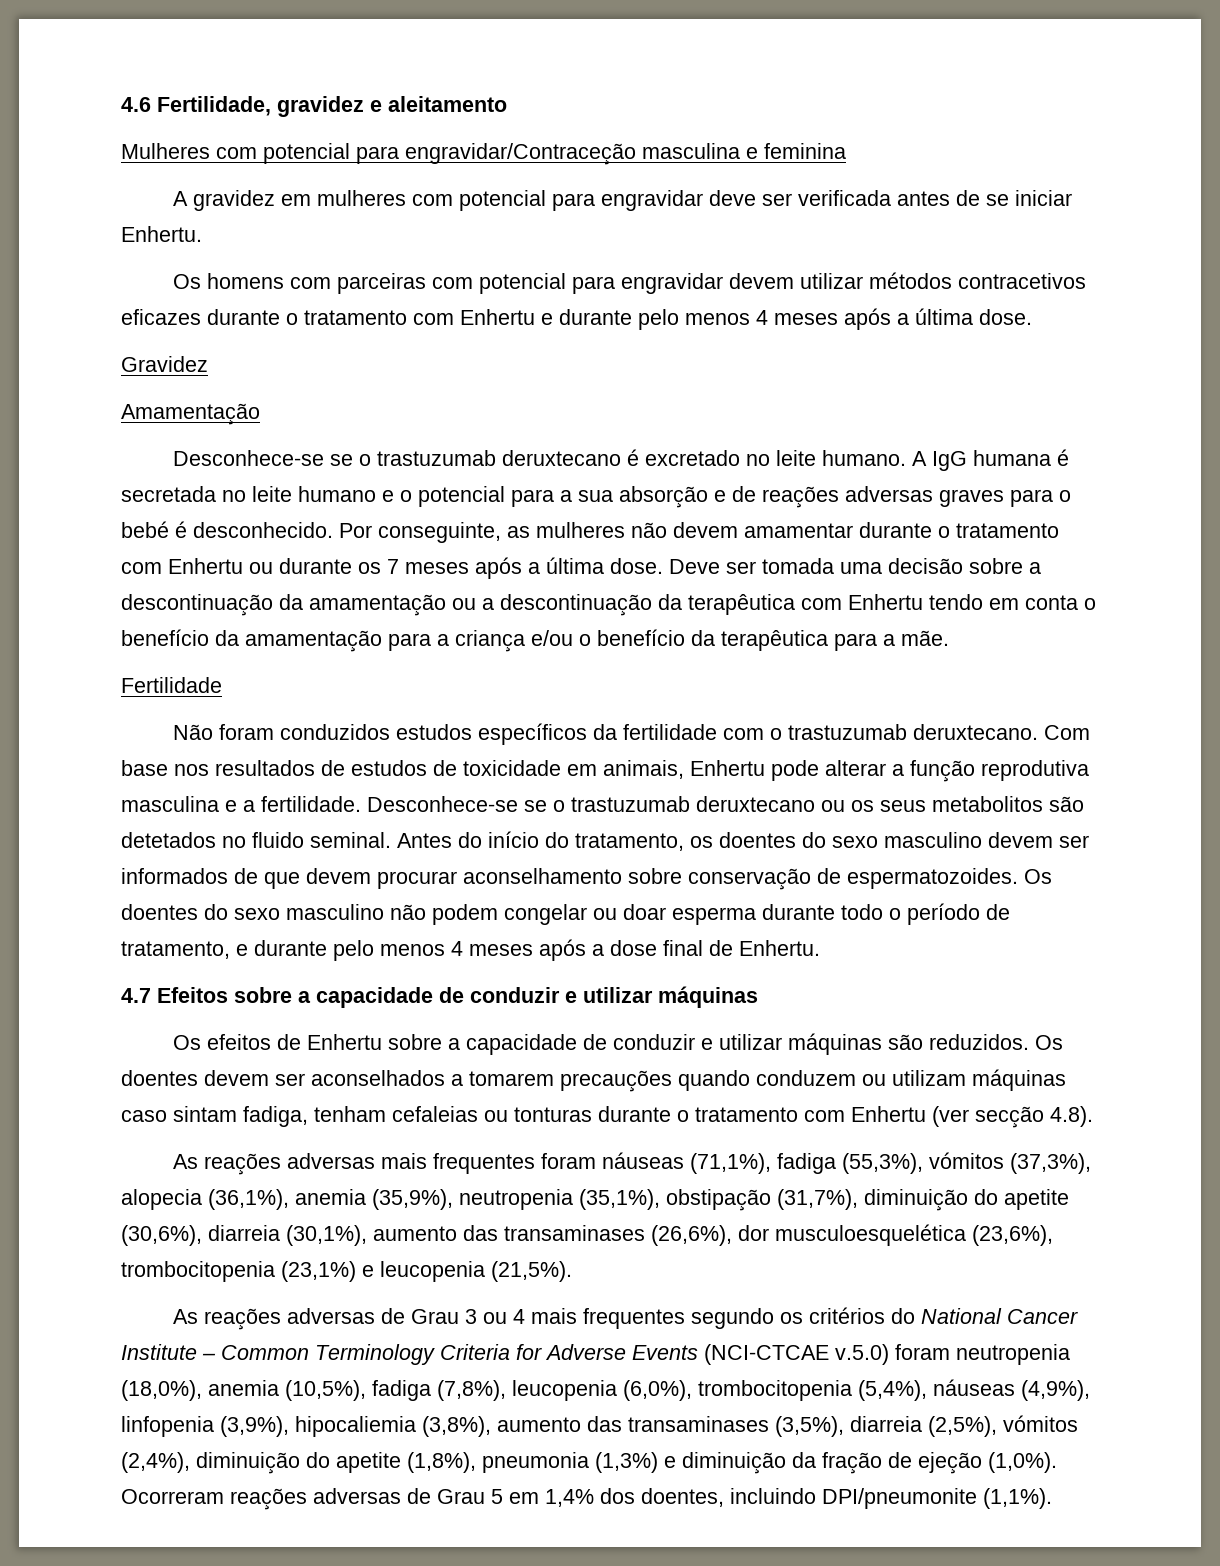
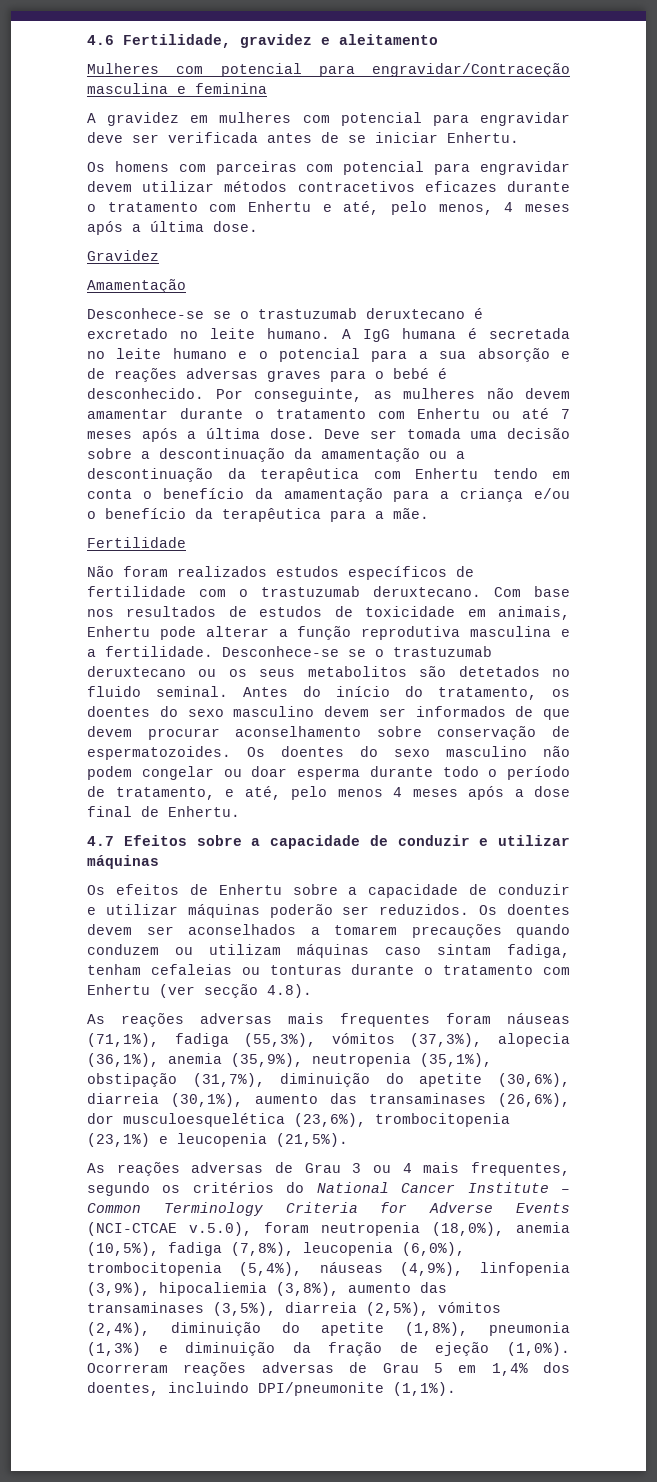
- Os homens com parceiras com potencial para engravidar devem utilizar métodos contracetivos eficazes durante o tratamento com Enhertu e durante pelo menos 4 meses após a última dose.
+ Os homens com parceiras com potencial para engravidar devem utilizar métodos contracetivos eficazes durante o tratamento com Enhertu e até, pelo menos, 4 meses após a última dose.
- Por conseguinte, as mulheres não devem amamentar durante o tratamento com Enhertu ou durante os 7 meses após a última dose.
+ Por conseguinte, as mulheres não devem amamentar durante o tratamento com Enhertu ou até 7 meses após a última dose.
- Não foram conduzidos estudos específicos da fertilidade com o trastuzumab deruxtecano.
+ Não foram realizados estudos específicos de fertilidade com o trastuzumab deruxtecano.
- Os doentes do sexo masculino não podem congelar ou doar esperma durante todo o período de tratamento, e durante pelo menos 4 meses após a dose final de Enhertu.
+ Os doentes do sexo masculino não podem congelar ou doar esperma durante todo o período de tratamento, e até, pelo menos 4 meses após a dose final de Enhertu.
- Os efeitos de Enhertu sobre a capacidade de conduzir e utilizar máquinas são reduzidos.
+ Os efeitos de Enhertu sobre a capacidade de conduzir e utilizar máquinas poderão ser reduzidos.
- As reações adversas de Grau 3 ou 4 mais frequentes segundo os critérios do National Cancer Institute – Common Terminology Criteria for Adverse Events (NCI-CTCAE v.5.0) foram neutropenia (18,0%), anemia (10,5%), fadiga (7,8%), leucopenia (6,0%), trombocitopenia (5,4%), náuseas (4,9%), linfopenia (3,9%), hipocaliemia (3,8%), aumento das transaminases (3,5%), diarreia (2,5%), vómitos (2,4%), diminuição do apetite (1,8%), pneumonia (1,3%) e diminuição da fração de ejeção (1,0%).
+ As reações adversas de Grau 3 ou 4 mais frequentes, segundo os critérios do National Cancer Institute – Common Terminology Criteria for Adverse Events (NCI-CTCAE v.5.0), foram neutropenia (18,0%), anemia (10,5%), fadiga (7,8%), leucopenia (6,0%), trombocitopenia (5,4%), náuseas (4,9%), linfopenia (3,9%), hipocaliemia (3,8%), aumento das transaminases (3,5%), diarreia (2,5%), vómitos (2,4%), diminuição do apetite (1,8%), pneumonia (1,3%) e diminuição da fração de ejeção (1,0%).

